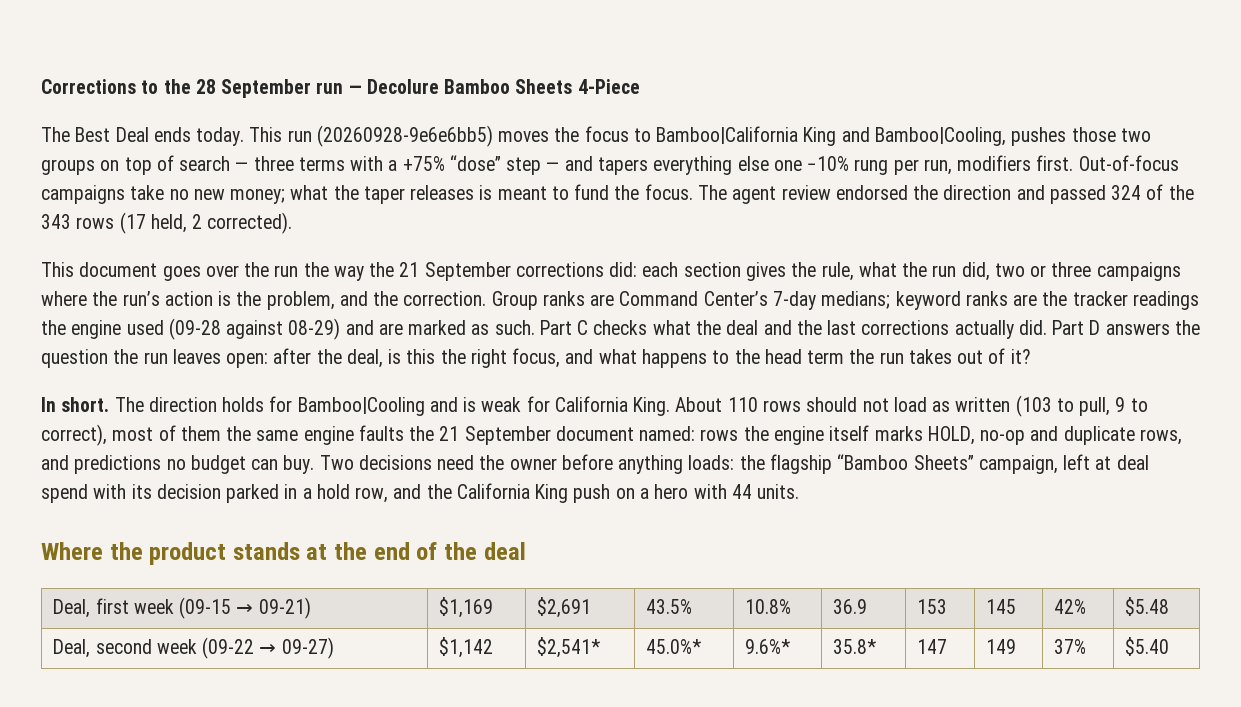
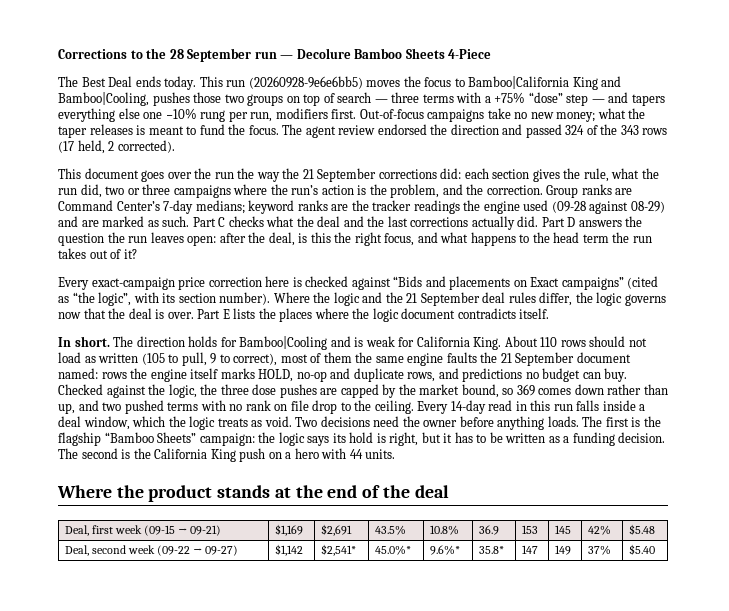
+ Every exact-campaign price correction here is checked against “Bids and placements on Exact campaigns” (cited as “the logic”, with its section number). Where the logic and the 21 September deal rules differ, the logic governs now that the deal is over. Part E lists the places where the logic document contradicts itself.
- About 110 rows should not load as written (103 to pull, 9 to correct), most of them the same engine faults the 21 September document named: rows the engine itself marks HOLD, no-op and duplicate rows, and predictions no budget can buy.
+ About 110 rows should not load as written (105 to pull, 9 to correct), most of them the same engine faults the 21 September document named: rows the engine itself marks HOLD, no-op and duplicate rows, and predictions no budget can buy.
+ Checked against the logic, the three dose pushes are capped by the market bound, so 369 comes down rather than up, and two pushed terms with no rank on file drop to the ceiling. Every 14-day read in this run falls inside a deal window, which the logic treats as void.
- Two decisions need the owner before anything loads: the flagship “Bamboo Sheets” campaign, left at deal spend with its decision parked in a hold row, and the California King push on a hero with 44 units.
+ Two decisions need the owner before anything loads. The first is the flagship “Bamboo Sheets” campaign: the logic says its hold is right, but it has to be written as a funding decision. The second is the California King push on a hero with 44 units.

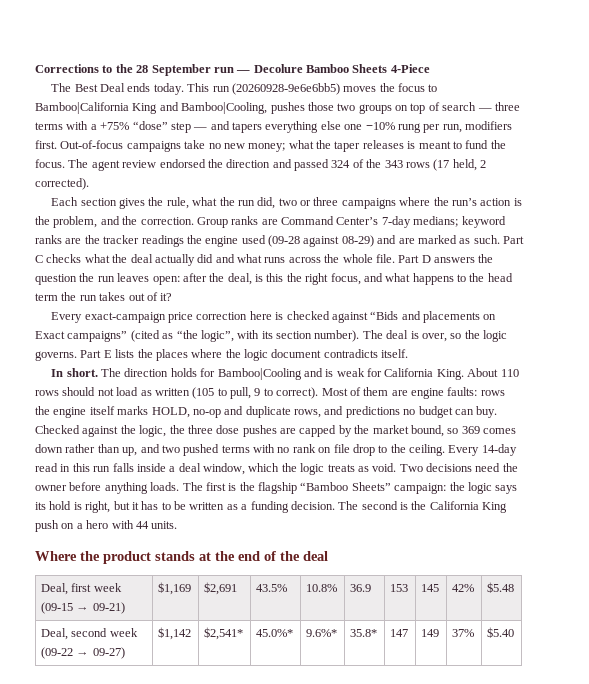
- This document goes over the run the way the 21 September corrections did: each section gives the rule, what the run did, two or three campaigns where the run’s action is the problem, and the correction.
+ Each section gives the rule, what the run did, two or three campaigns where the run’s action is the problem, and the correction.
- Part C checks what the deal and the last corrections actually did.
+ Part C checks what the deal actually did and what runs across the whole file.
- Where the logic and the 21 September deal rules differ, the logic governs now that the deal is over.
+ The deal is over, so the logic governs.
- About 110 rows should not load as written (105 to pull, 9 to correct), most of them the same engine faults the 21 September document named: rows the engine itself marks HOLD, no-op and duplicate rows, and predictions no budget can buy.
+ About 110 rows should not load as written (105 to pull, 9 to correct). Most of them are engine faults: rows the engine itself marks HOLD, no-op and duplicate rows, and predictions no budget can buy.

